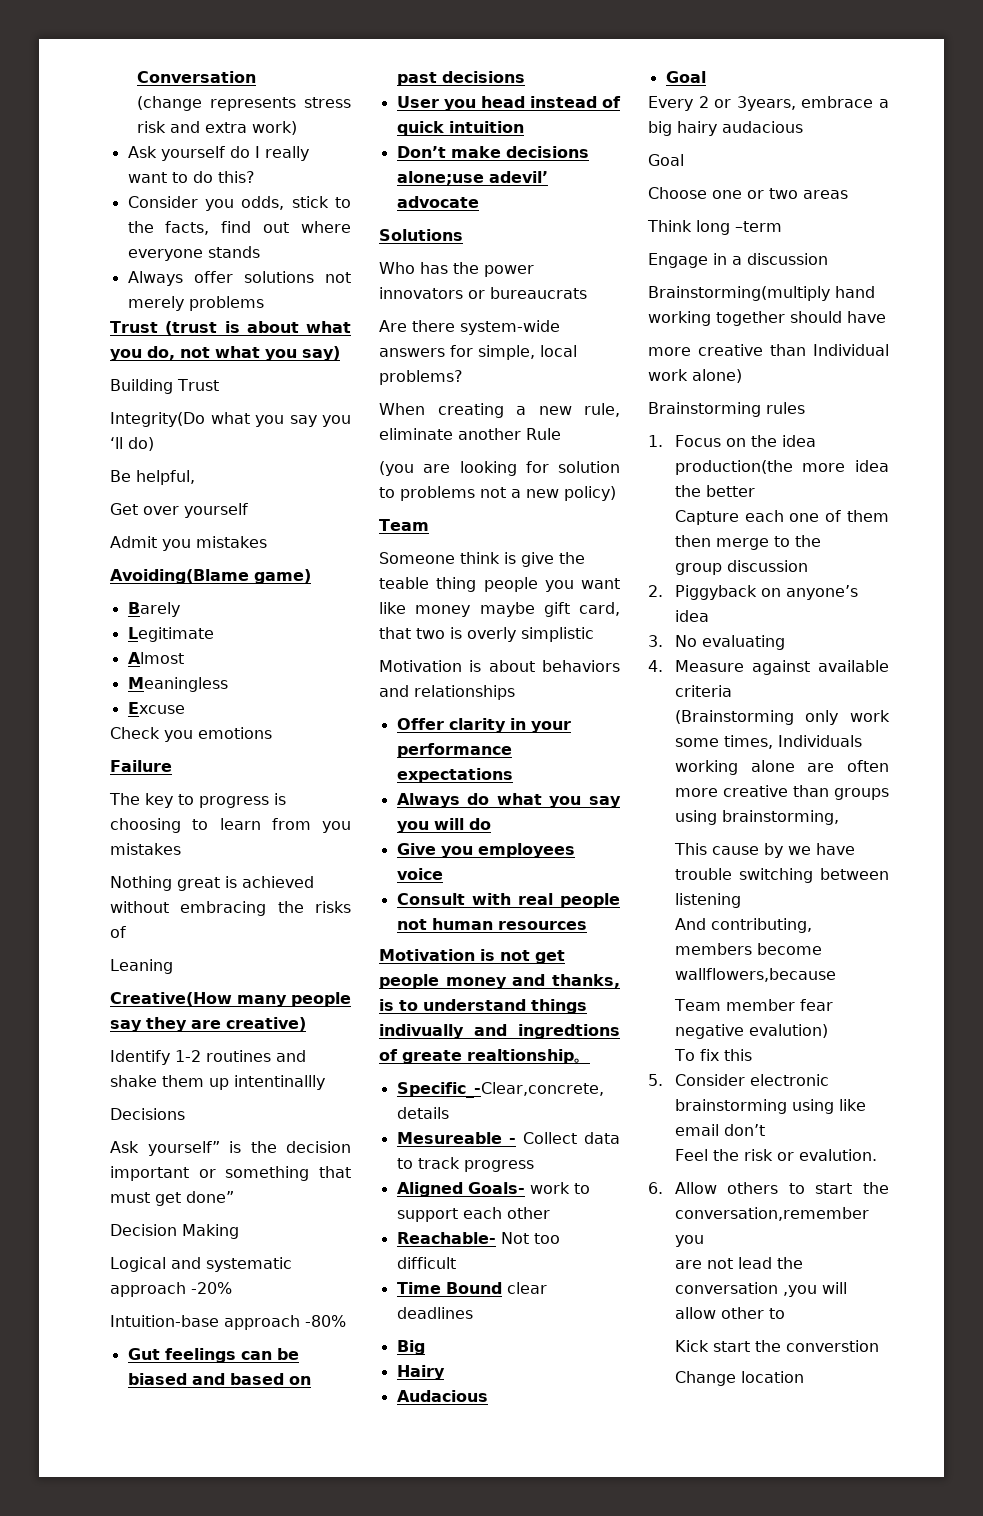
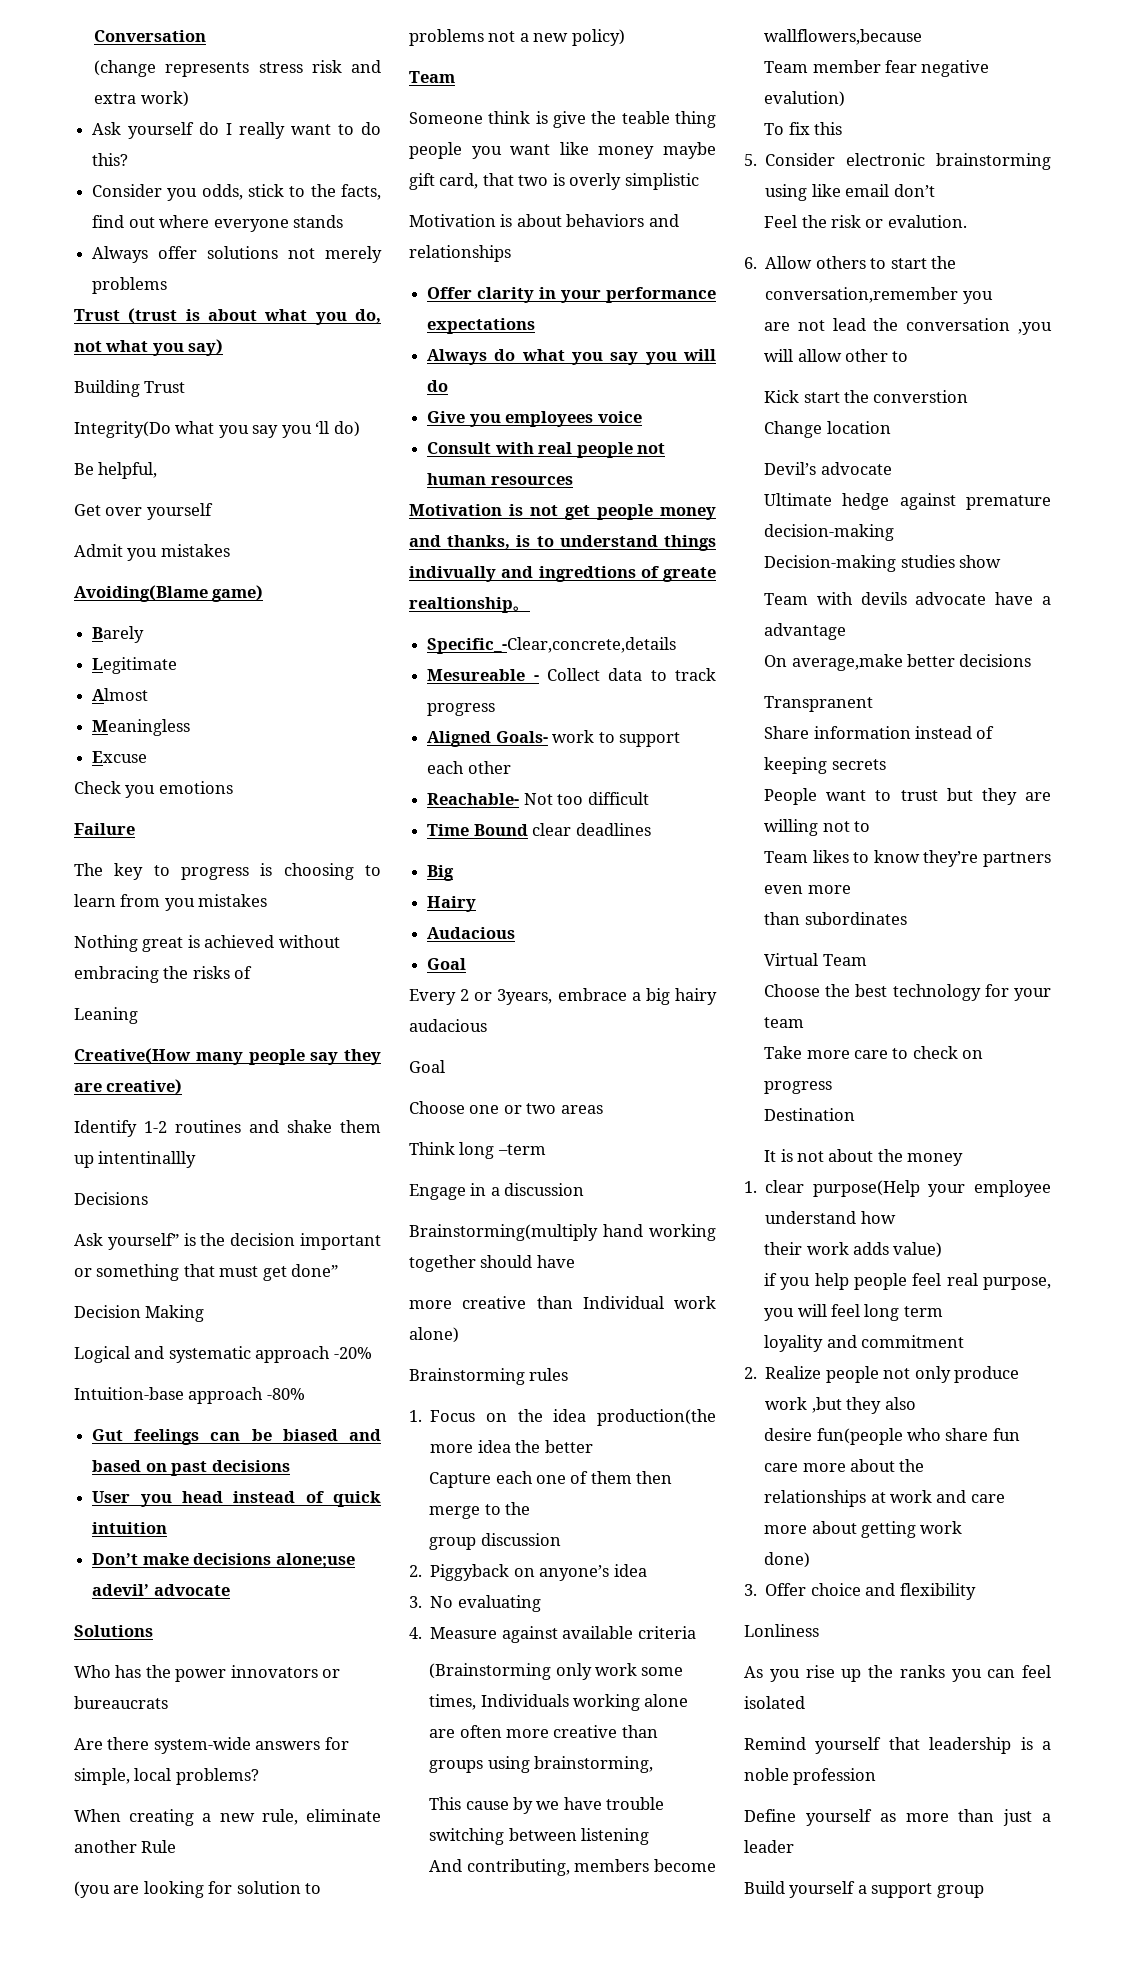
+ Devil’s advocate
+ Ultimate hedge against premature decision-making
+ Decision-making studies show
+ Team with devils advocate have a advantage
+ On average,make better decisions
+ Transpranent
+ Share information instead of keeping secrets
+ People want to trust but they are willing not to
+ Team likes to know they’re partners even more
+ than subordinates
+ Virtual Team
+ Choose the best technology for your team
+ Take more care to check on progress
+ Destination
+ It is not about the money
+ 1. clear purpose(Help your employee understand how
+ their work adds value)
+ if you help people feel real purpose, you will feel long term
+ loyality and commitment
+ 2. Realize people not only produce work ,but they also
+ desire fun(people who share fun care more about the
+ relationships at work and care more about getting work
+ done)
+ 3. Offer choice and flexibility
+ Lonliness
+ As you rise up the ranks you can feel isolated
+ Remind yourself that leadership is a noble profession
+ Define yourself as more than just a leader
+ Build yourself a support group

